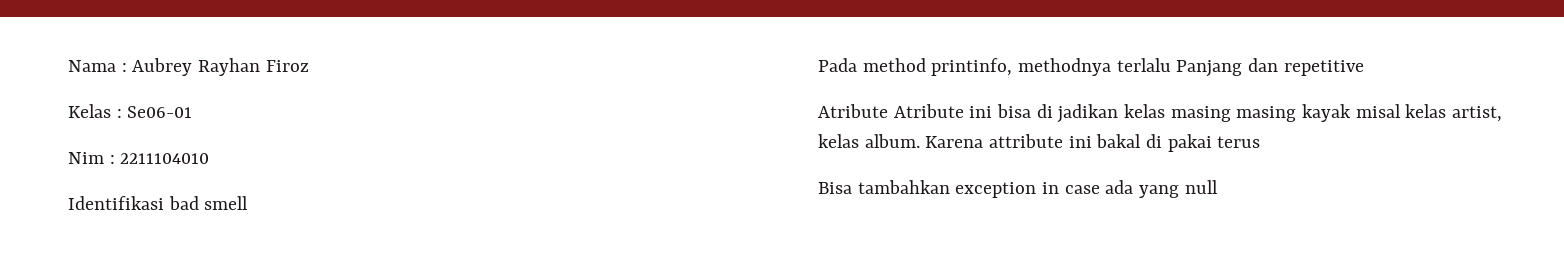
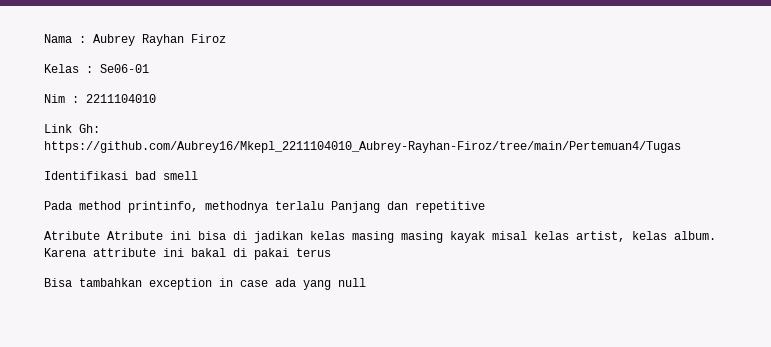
+ Link Gh: https://github.com/Aubrey16/Mkepl_2211104010_Aubrey-Rayhan-Firoz/tree/main/Pertemuan4/Tugas

